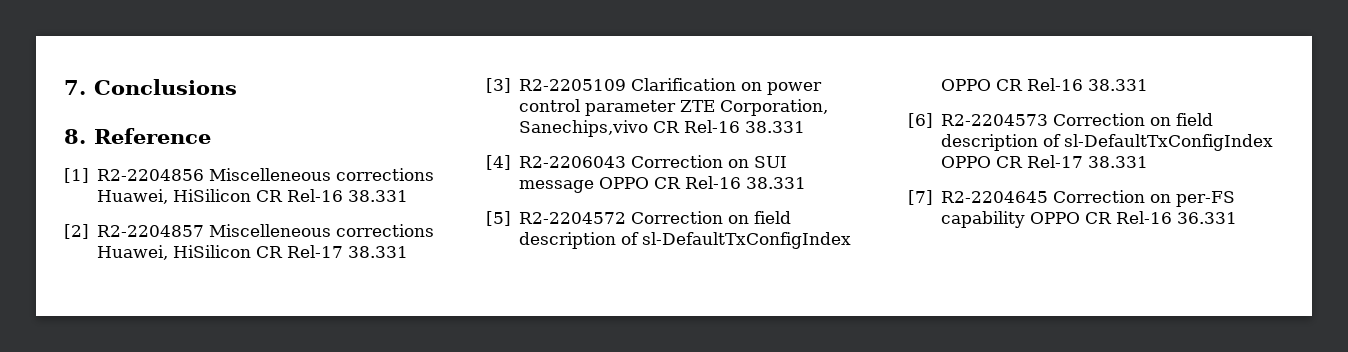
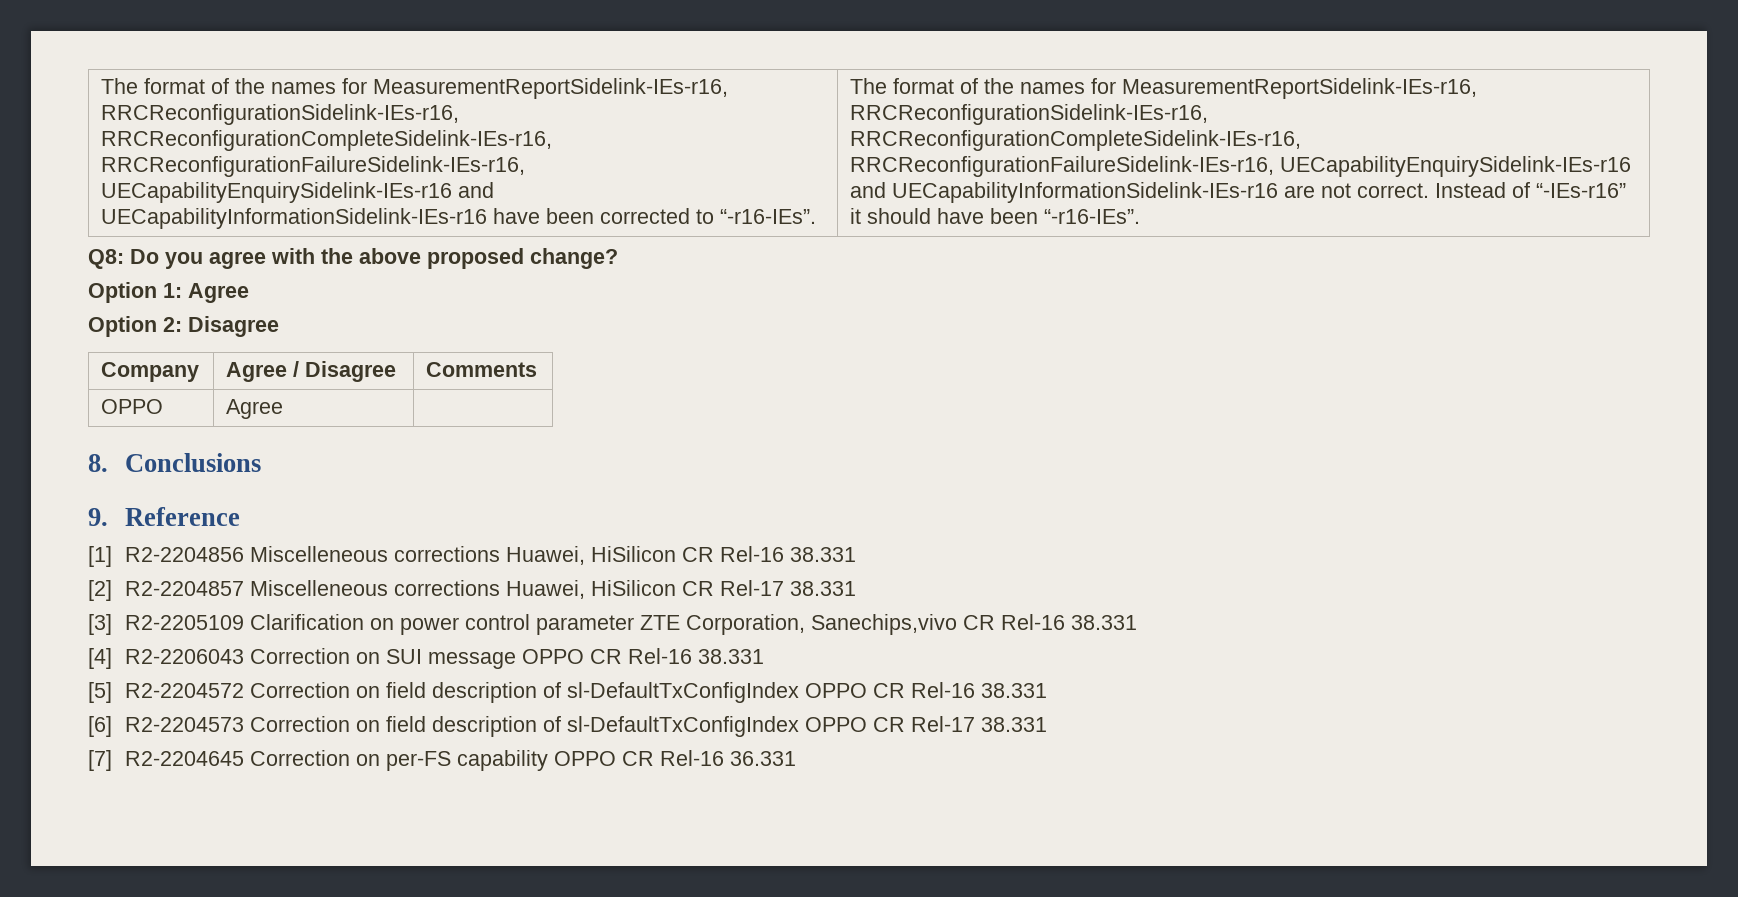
- 7. Conclusions
+ The format of the names for MeasurementReportSidelink-IEs-r16, RRCReconfigurationSidelink-IEs-r16, RRCReconfigurationCompleteSidelink-IEs-r16, RRCReconfigurationFailureSidelink-IEs-r16, UECapabilityEnquirySidelink-IEs-r16 and UECapabilityInformationSidelink-IEs-r16 have been corrected to “-r16-IEs”. | The format of the names for MeasurementReportSidelink-IEs-r16, RRCReconfigurationSidelink-IEs-r16, RRCReconfigurationCompleteSidelink-IEs-r16, RRCReconfigurationFailureSidelink-IEs-r16, UECapabilityEnquirySidelink-IEs-r16 and UECapabilityInformationSidelink-IEs-r16 are not correct. Instead of “-IEs-r16” it should have been “-r16-IEs”.
+ Q8: Do you agree with the above proposed change?
+ Option 1: Agree
+ Option 2: Disagree
+ Company | Agree / Disagree | Comments
+ OPPO | Agree |
+ 8. Conclusions
- 8. Reference
+ 9. Reference

